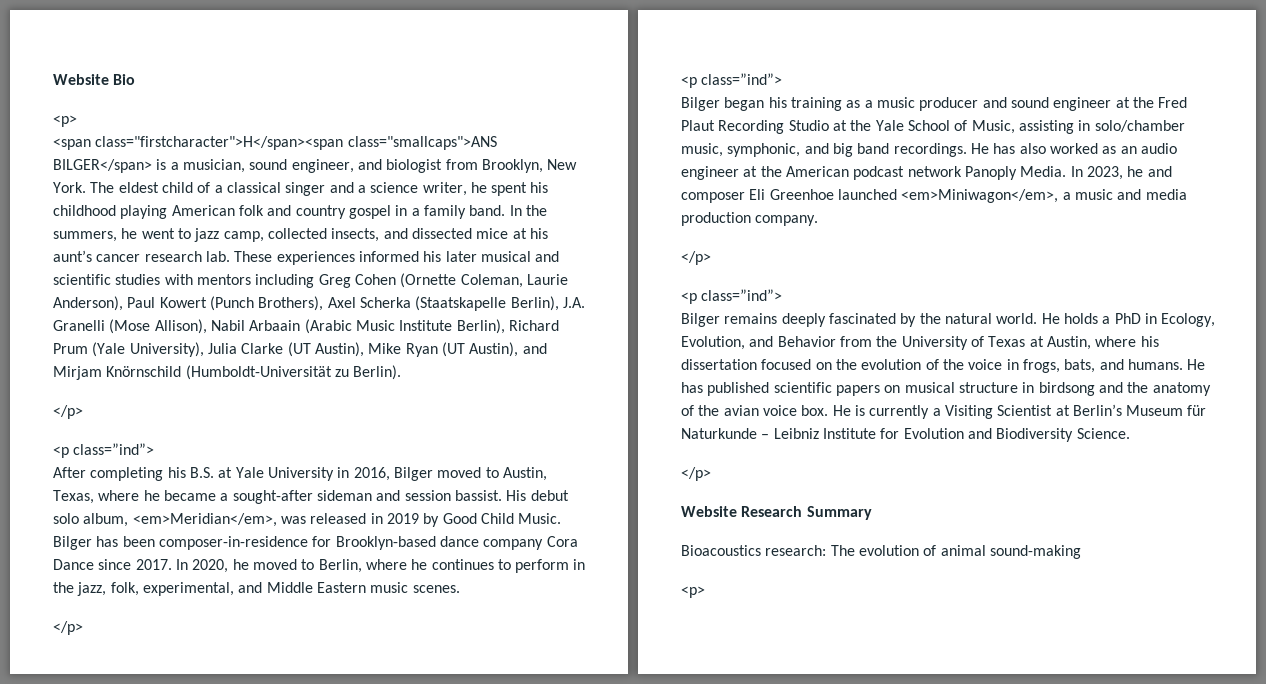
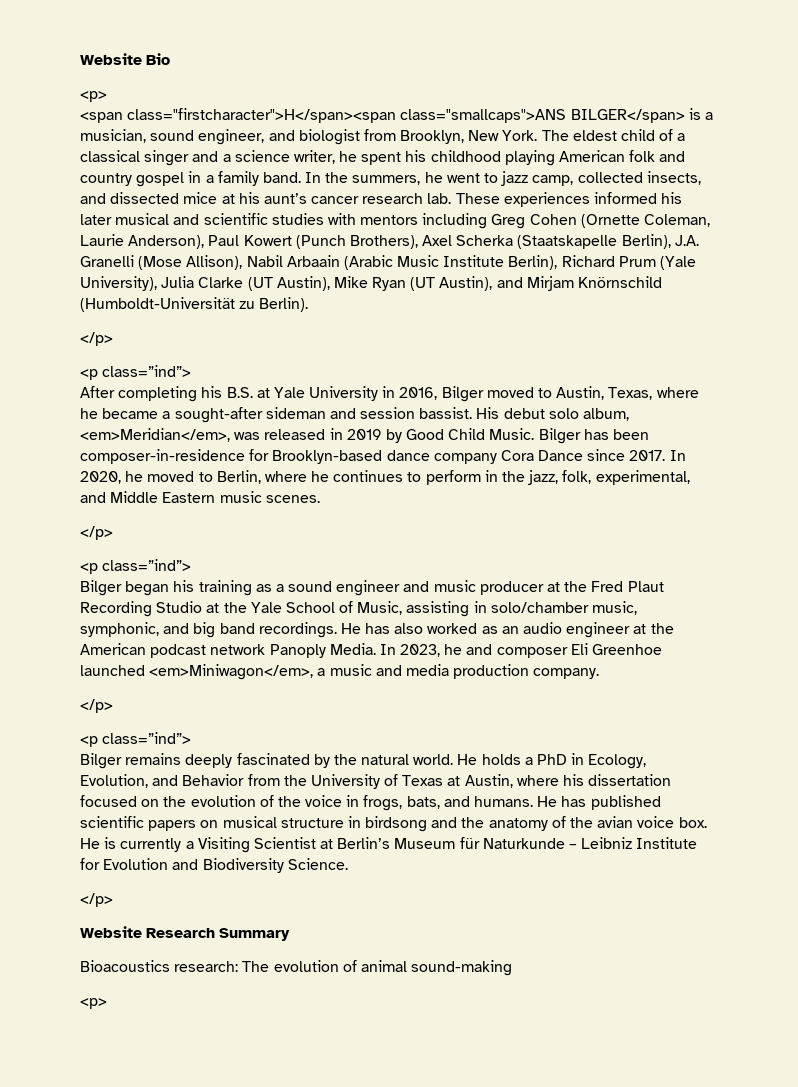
- Bilger began his training as a music producer and sound engineer at the Fred Plaut Recording Studio at the Yale School of Music, assisting in solo/chamber music, symphonic, and big band recordings.
+ Bilger began his training as a sound engineer and music producer at the Fred Plaut Recording Studio at the Yale School of Music, assisting in solo/chamber music, symphonic, and big band recordings.

